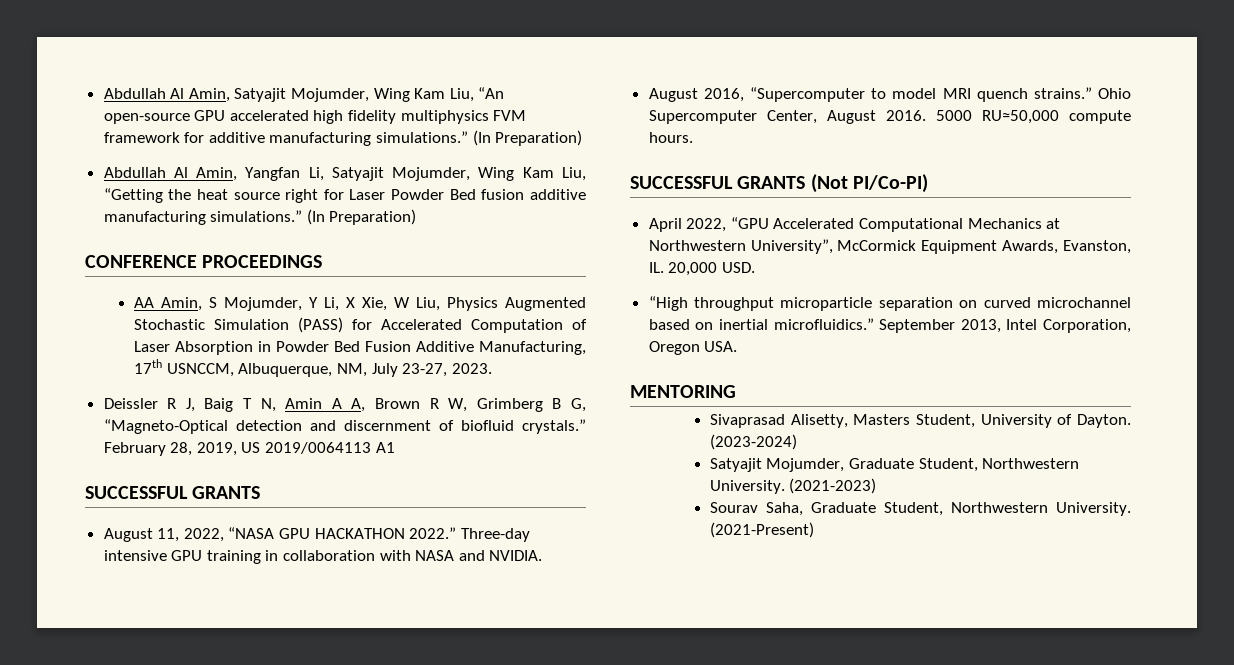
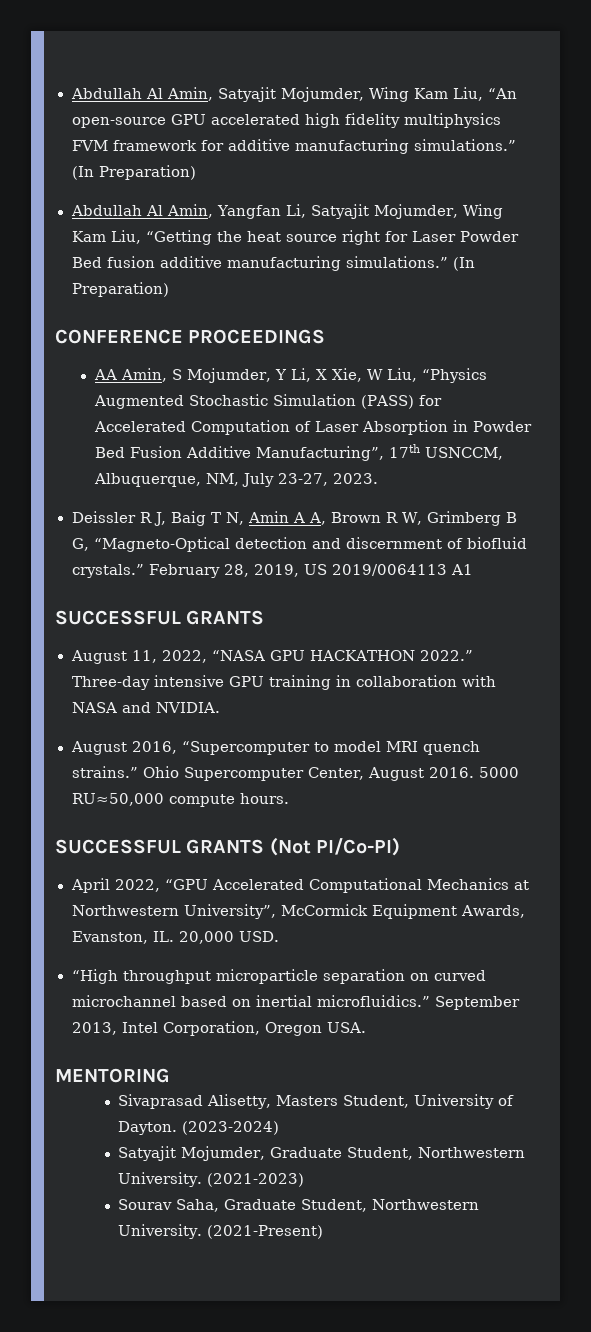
- AA Amin, S Mojumder, Y Li, X Xie, W Liu, Physics Augmented Stochastic Simulation (PASS) for Accelerated Computation of Laser Absorption in Powder Bed Fusion Additive Manufacturing, 17th USNCCM, Albuquerque, NM, July 23-27, 2023.
+ AA Amin, S Mojumder, Y Li, X Xie, W Liu, “Physics Augmented Stochastic Simulation (PASS) for Accelerated Computation of Laser Absorption in Powder Bed Fusion Additive Manufacturing”, 17th USNCCM, Albuquerque, NM, July 23-27, 2023.

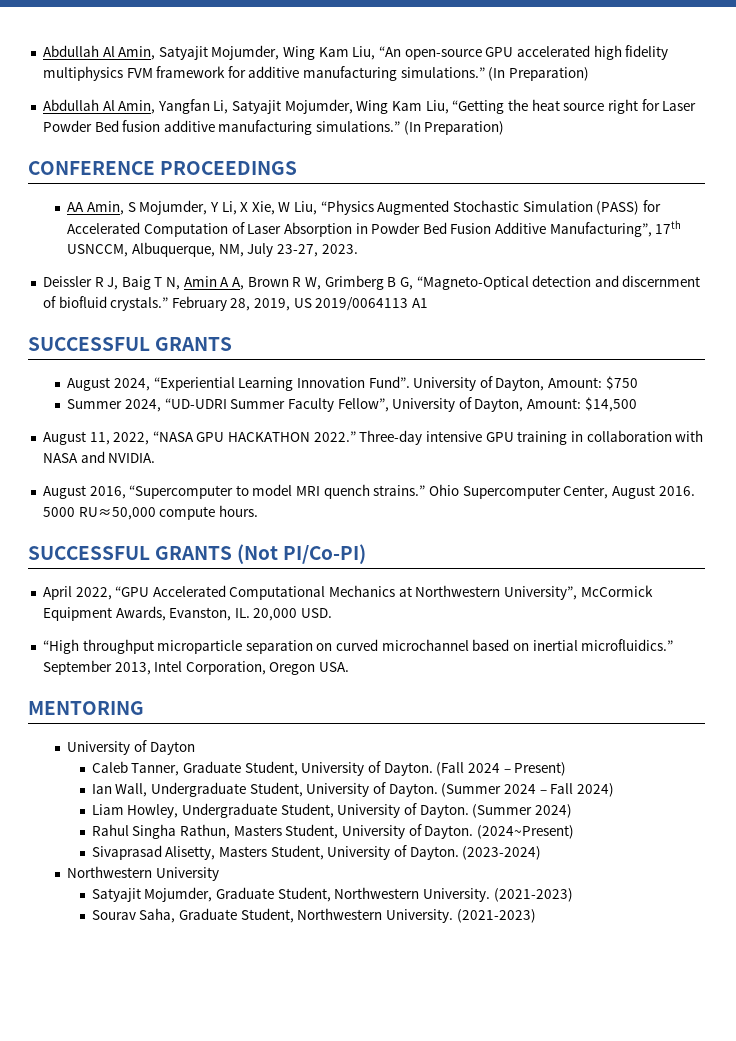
+ August 2024, “Experiential Learning Innovation Fund”. University of Dayton, Amount: $750
+ Summer 2024, “UD-UDRI Summer Faculty Fellow”, University of Dayton, Amount: $14,500
+ University of Dayton
+ Caleb Tanner, Graduate Student, University of Dayton. (Fall 2024 – Present)
+ Ian Wall, Undergraduate Student, University of Dayton. (Summer 2024 – Fall 2024)
+ Liam Howley, Undergraduate Student, University of Dayton. (Summer 2024)
+ Rahul Singha Rathun, Masters Student, University of Dayton. (2024~Present)
+ Northwestern University
- Sourav Saha, Graduate Student, Northwestern University. (2021-Present)
+ Sourav Saha, Graduate Student, Northwestern University. (2021-2023)

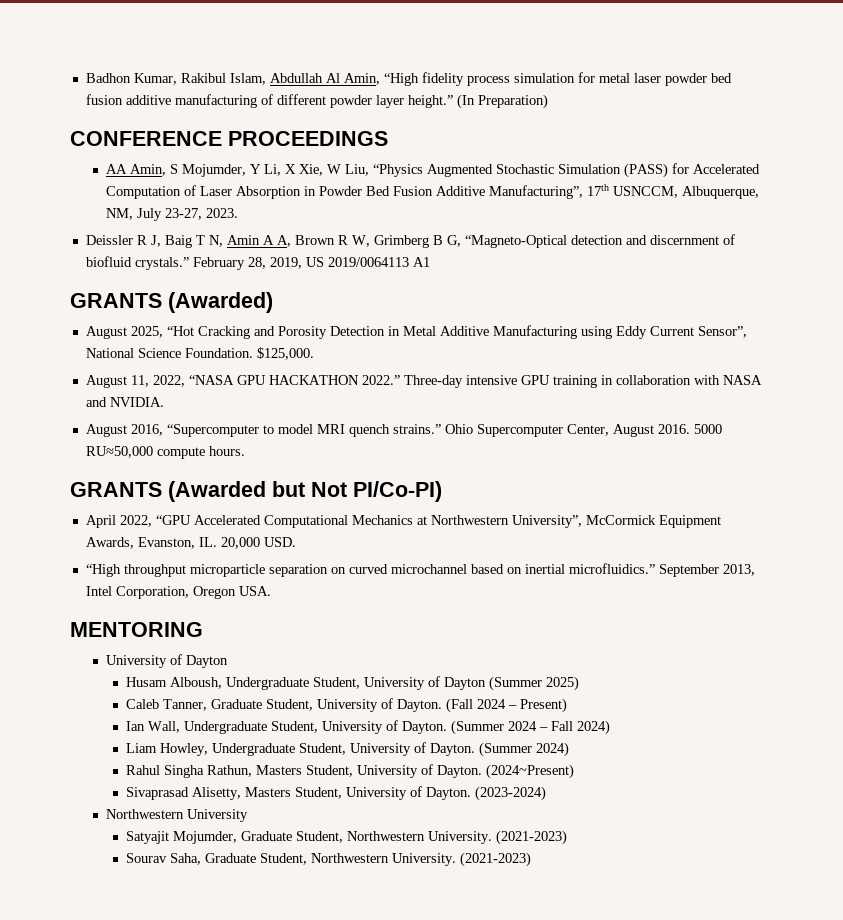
- Abdullah Al Amin, Satyajit Mojumder, Wing Kam Liu, “An open-source GPU accelerated high fidelity multiphysics FVM framework for additive manufacturing simulations.” (In Preparation)
- Abdullah Al Amin, Yangfan Li, Satyajit Mojumder, Wing Kam Liu, “Getting the heat source right for Laser Powder Bed fusion additive manufacturing simulations.”
+ Badhon Kumar, Rakibul Islam, Abdullah Al Amin, “High fidelity process simulation for metal laser powder bed fusion additive manufacturing of different powder layer height.”
  February 28, 2019, US 2019/0064113 A1
- SUCCESSFUL GRANTS
- August 2024, “Experiential Learning Innovation Fund”. University of Dayton, Amount: $750
- Summer 2024, “UD-UDRI Summer Faculty Fellow”, University of Dayton, Amount: $14,500
+ GRANTS (Awarded)
+ August 2025, “Hot Cracking and Porosity Detection in Metal Additive Manufacturing using Eddy Current Sensor”, National Science Foundation. $125,000.
- SUCCESSFUL GRANTS (Not PI/Co-PI)
+ GRANTS (Awarded but Not PI/Co-PI)
+ Husam Alboush, Undergraduate Student, University of Dayton (Summer 2025)

